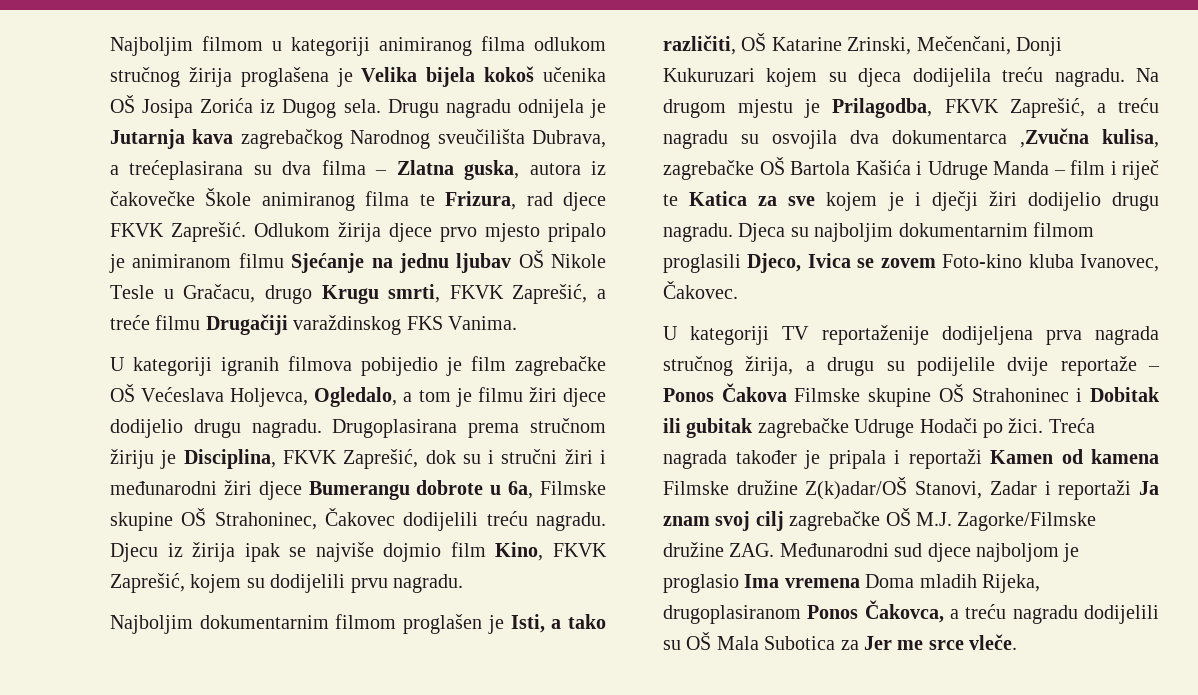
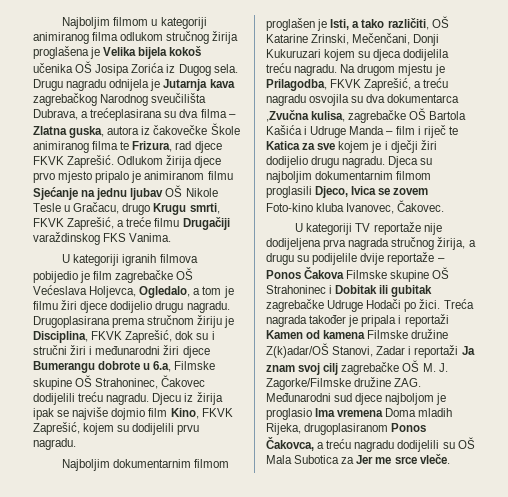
- Drugoplasirana prema stručnom žiriju je Disciplina, FKVK Zaprešić, dok su i stručni žiri i međunarodni žiri djece Bumerangu dobrote u 6a, Filmske skupine OŠ Strahoninec, Čakovec dodijelili treću nagradu.
+ Drugoplasirana prema stručnom žiriju je Disciplina, FKVK Zaprešić, dok su i stručni žiri i međunarodni žiri djece Bumerangu dobrote u 6.a, Filmske skupine OŠ Strahoninec, Čakovec dodijelili treću nagradu.
- Na drugom mjestu je Prilagodba, FKVK Zaprešić, a treću nagradu su osvojila dva dokumentarca ,Zvučna kulisa, zagrebačke OŠ Bartola Kašića i Udruge Manda – film i riječ te Katica za sve kojem je i dječji žiri dodijelio drugu nagradu.
+ Na drugom mjestu je Prilagodba, FKVK Zaprešić, a treću nagradu osvojila su dva dokumentarca ,Zvučna kulisa, zagrebačke OŠ Bartola Kašića i Udruge Manda – film i riječ te Katica za sve kojem je i dječji žiri dodijelio drugu nagradu.
- U kategoriji TV reportaženije dodijeljena prva nagrada stručnog žirija, a drugu su podijelile dvije reportaže – Ponos Čakova Filmske skupine OŠ Strahoninec i Dobitak ili gubitak zagrebačke Udruge Hodači po žici.
+ U kategoriji TV reportaže nije dodijeljena prva nagrada stručnog žirija, a drugu su podijelile dvije reportaže – Ponos Čakova Filmske skupine OŠ Strahoninec i Dobitak ili gubitak zagrebačke Udruge Hodači po žici.
- Treća nagrada također je pripala i reportaži Kamen od kamena Filmske družine Z(k)adar/OŠ Stanovi, Zadar i reportaži Ja znam svoj cilj zagrebačke OŠ M.J. Zagorke/Filmske družine ZAG. Međunarodni sud djece najboljom je proglasio Ima vremena Doma mladih Rijeka, drugoplasiranom Ponos Čakovca, a treću nagradu dodijelili su OŠ Mala Subotica za Jer me srce vleče.
+ Treća nagrada također je pripala i reportaži Kamen od kamena Filmske družine Z(k)adar/OŠ Stanovi, Zadar i reportaži Ja znam svoj cilj zagrebačke OŠ M. J. Zagorke/Filmske družine ZAG. Međunarodni sud djece najboljom je proglasio Ima vremena Doma mladih Rijeka, drugoplasiranom Ponos Čakovca, a treću nagradu dodijelili su OŠ Mala Subotica za Jer me srce vleče.

